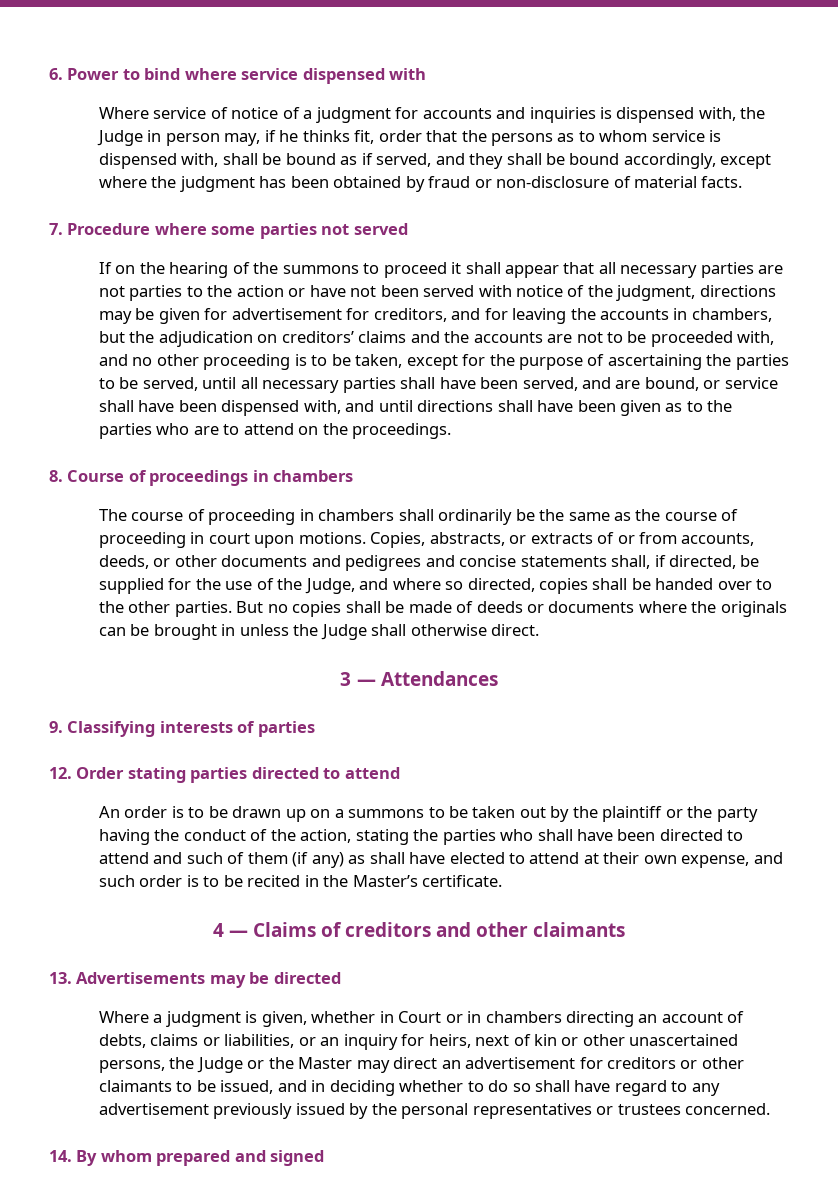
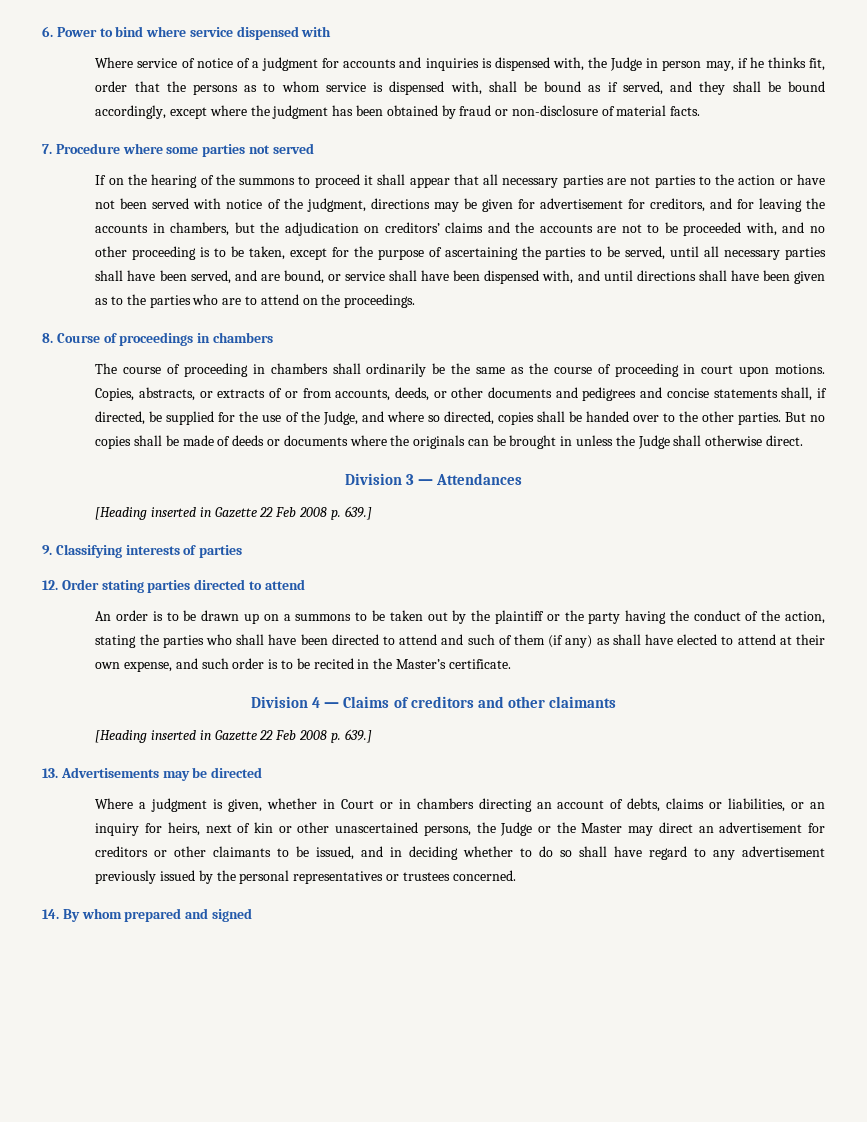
- 3 — Attendances
+ Division 3 — Attendances
+ [Heading inserted in Gazette 22 Feb 2008 p. 639.]
- 4 — Claims of creditors and other claimants
+ Division 4 — Claims of creditors and other claimants
+ [Heading inserted in Gazette 22 Feb 2008 p. 639.]

